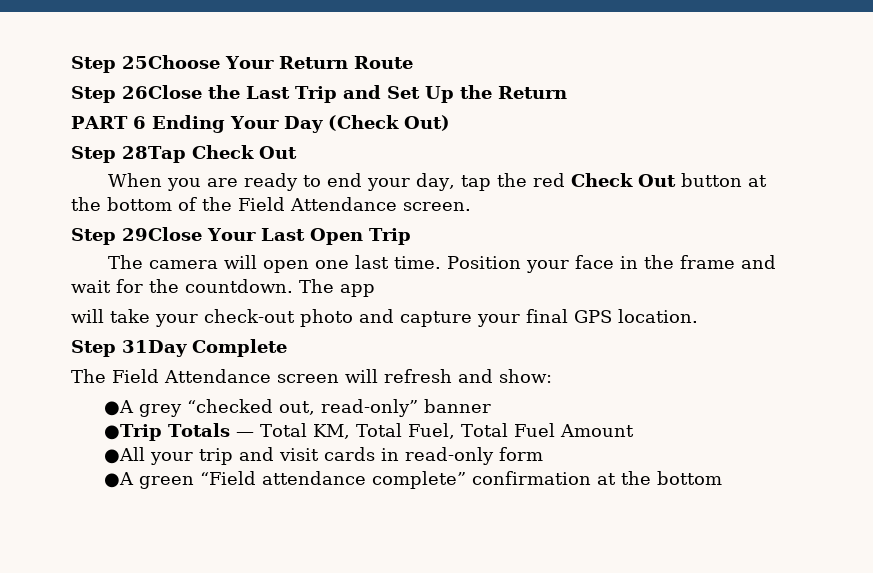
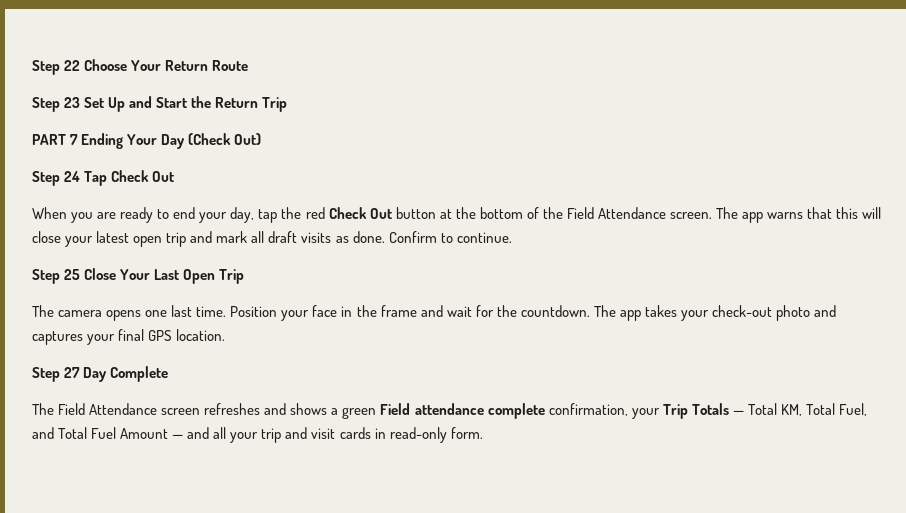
- Step 25Choose Your Return Route
+ Step 22 Choose Your Return Route
- Step 26Close the Last Trip and Set Up the Return
+ Step 23 Set Up and Start the Return Trip
- PART 6 Ending Your Day (Check Out)
+ PART 7 Ending Your Day (Check Out)
- Step 28Tap Check Out
+ Step 24 Tap Check Out
- When you are ready to end your day, tap the red Check Out button at the bottom of the Field Attendance screen.
- Step 29Close Your Last Open Trip
+ When you are ready to end your day, tap the red Check Out button at the bottom of the Field Attendance screen. The app warns that this will close your latest open trip and mark all draft visits as done. Confirm to continue.
+ Step 25 Close Your Last Open Trip
- The camera will open one last time.
+ The camera opens one last time.
- The app
- will take your check-out photo and capture your final GPS location.
+ The app takes your check-out photo and captures your final GPS location.
- Step 31Day Complete
+ Step 27 Day Complete
- The Field Attendance screen will refresh and show:
- ●A grey “checked out, read-only” banner
- ●Trip Totals — Total KM, Total Fuel, Total Fuel Amount
- ●All your trip and visit cards in read-only form
- ●A green “Field attendance complete” confirmation at the bottom
+ The Field Attendance screen refreshes and shows a green Field attendance complete confirmation, your Trip Totals — Total KM, Total Fuel, and Total Fuel Amount — and all your trip and visit cards in read-only form.

